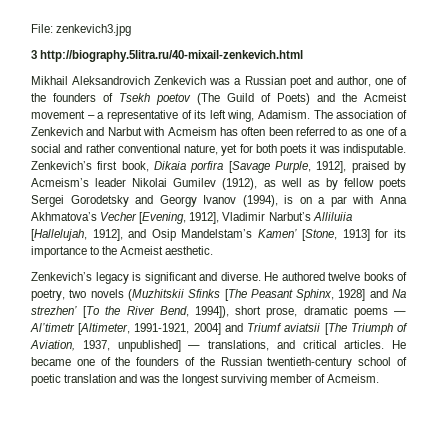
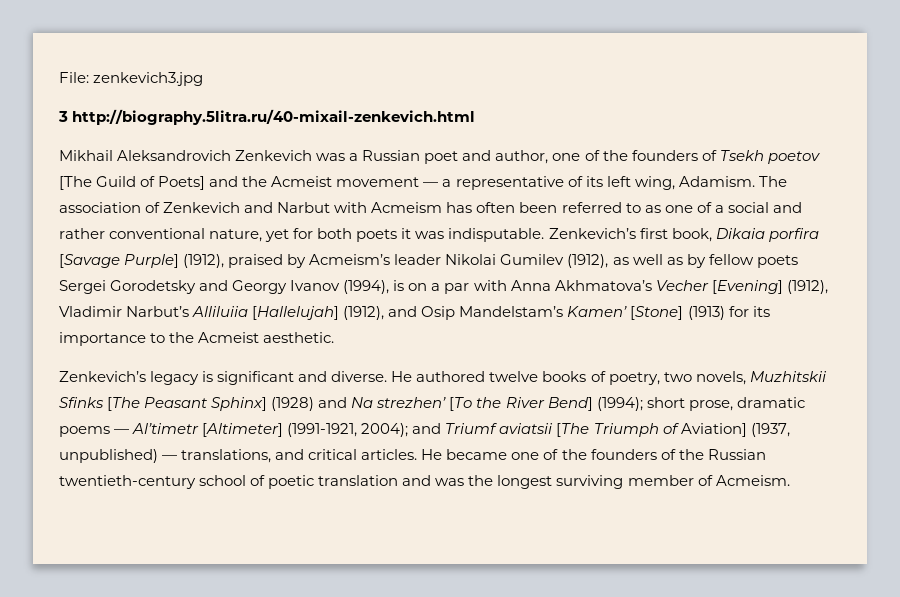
- Mikhail Aleksandrovich Zenkevich was a Russian poet and author, one of the founders of Tsekh poetov (The Guild of Poets) and the Acmeist movement – a representative of its left wing, Adamism.
+ Mikhail Aleksandrovich Zenkevich was a Russian poet and author, one of the founders of Tsekh poetov [The Guild of Poets] and the Acmeist movement — a representative of its left wing, Adamism.
- Zenkevich’s first book, Dikaia porfira [Savage Purple, 1912], praised by Acmeism’s leader Nikolai Gumilev (1912), as well as by fellow poets Sergei Gorodetsky and Georgy Ivanov (1994), is on a par with Anna Akhmatova’s Vecher [Evening, 1912], Vladimir Narbut’s Alliluiia [Hallelujah, 1912], and Osip Mandelstam’s Kamen’ [Stone, 1913] for its importance to the Acmeist aesthetic.
+ Zenkevich’s first book, Dikaia porfira [Savage Purple] (1912), praised by Acmeism’s leader Nikolai Gumilev (1912), as well as by fellow poets Sergei Gorodetsky and Georgy Ivanov (1994), is on a par with Anna Akhmatova’s Vecher [Evening] (1912), Vladimir Narbut’s Alliluiia [Hallelujah] (1912), and Osip Mandelstam’s Kamen’ [Stone] (1913) for its importance to the Acmeist aesthetic.
- He authored twelve books of poetry, two novels (Muzhitskii Sfinks [The Peasant Sphinx, 1928] and Na strezhen’ [To the River Bend, 1994]), short prose, dramatic poems — Al’timetr [Altimeter, 1991-1921, 2004] and Triumf aviatsii [The Triumph of Aviation, 1937, unpublished] — translations, and critical articles.
+ He authored twelve books of poetry, two novels, Muzhitskii Sfinks [The Peasant Sphinx] (1928) and Na strezhen’ [To the River Bend] (1994); short prose, dramatic poems — Al’timetr [Altimeter] (1991-1921, 2004); and Triumf aviatsii [The Triumph of Aviation] (1937, unpublished) — translations, and critical articles.

